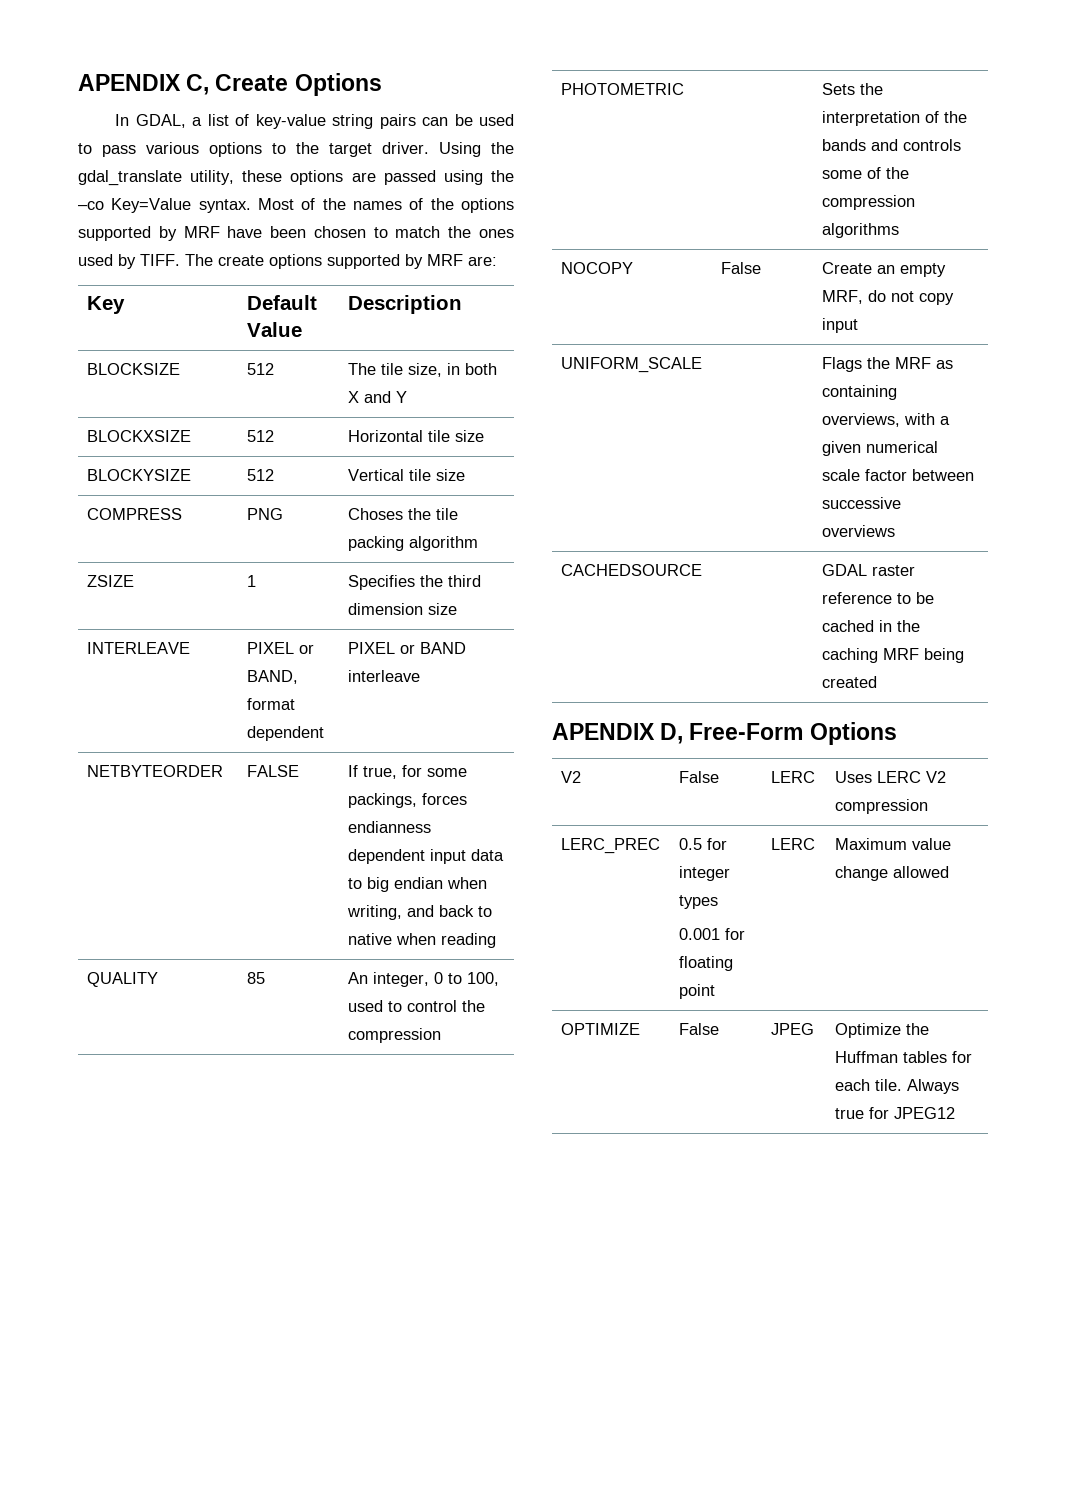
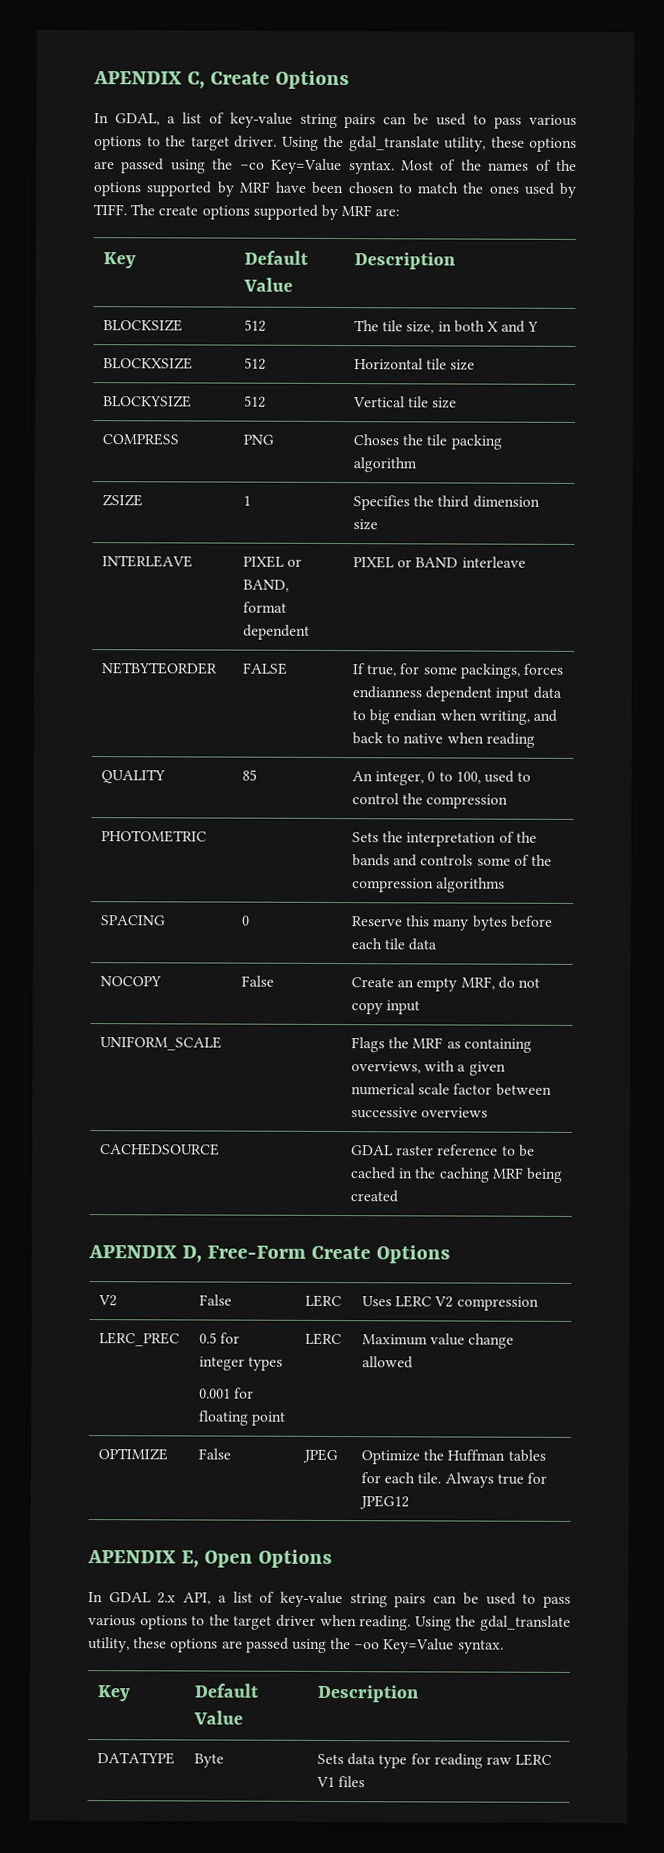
+ SPACING | 0 | Reserve this many bytes before each tile data
- APENDIX D, Free-Form Options
+ APENDIX D, Free-Form Create Options
+ APENDIX E, Open Options
+ In GDAL 2.x API, a list of key-value string pairs can be used to pass various options to the target driver when reading. Using the gdal_translate utility, these options are passed using the –oo Key=Value syntax.
+ Key | Default Value | Description
+ DATATYPE | Byte | Sets data type for reading raw LERC V1 files

